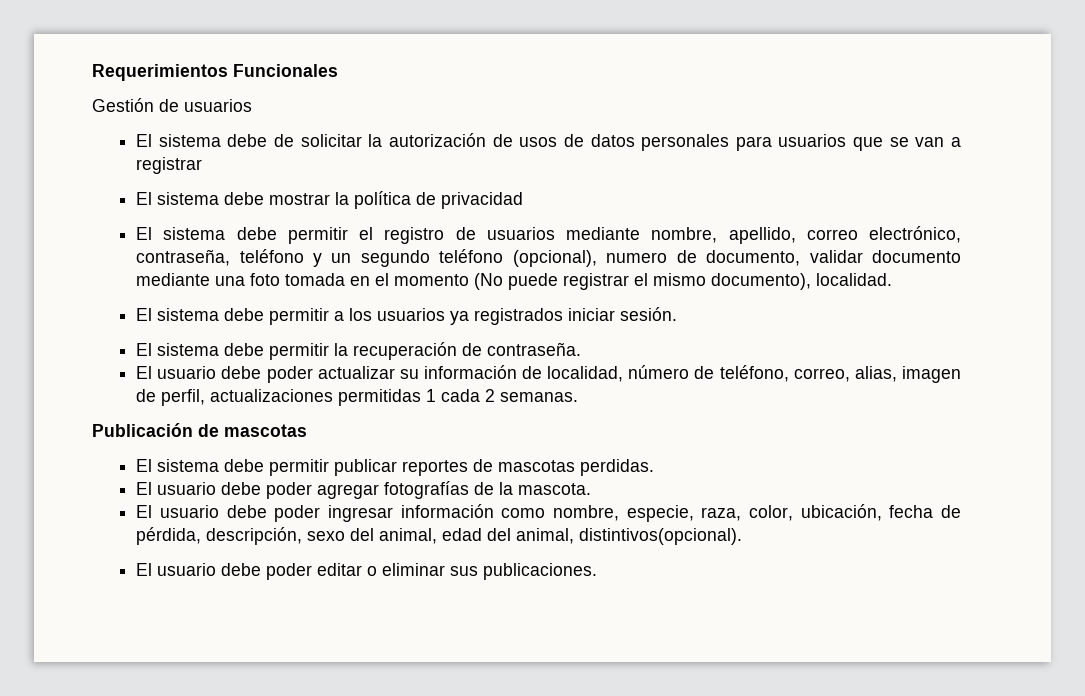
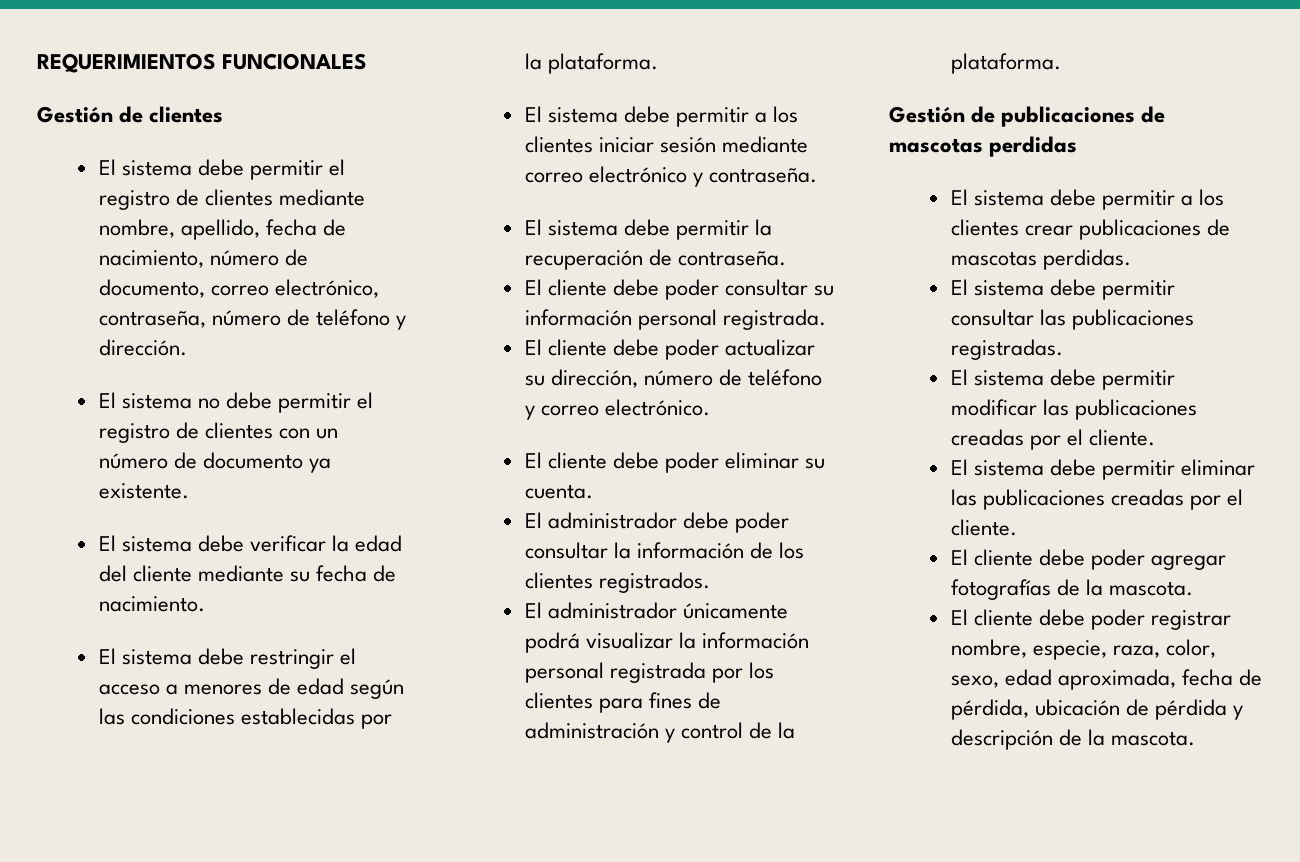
- Requerimientos Funcionales
- Gestión de usuarios
- El sistema debe de solicitar la autorización de usos de datos personales para usuarios que se van a registrar
- El sistema debe mostrar la política de privacidad
+ REQUERIMIENTOS FUNCIONALES
+ Gestión de clientes
- El sistema debe permitir el registro de usuarios mediante nombre, apellido, correo electrónico, contraseña, teléfono y un segundo teléfono (opcional), numero de documento, validar documento mediante una foto tomada en el momento (No puede registrar el mismo documento), localidad.
- El sistema debe permitir a los usuarios ya registrados iniciar sesión.
+ El sistema debe permitir el registro de clientes mediante nombre, apellido, fecha de nacimiento, número de documento, correo electrónico, contraseña, número de teléfono y dirección.
+ El sistema no debe permitir el registro de clientes con un número de documento ya existente.
+ El sistema debe verificar la edad del cliente mediante su fecha de nacimiento.
+ El sistema debe restringir el acceso a menores de edad según las condiciones establecidas por la plataforma.
+ El sistema debe permitir a los clientes iniciar sesión mediante correo electrónico y contraseña.
- El usuario debe poder actualizar su información de localidad, número de teléfono, correo, alias, imagen de perfil, actualizaciones permitidas 1 cada 2 semanas.
- Publicación de mascotas
- El sistema debe permitir publicar reportes de mascotas perdidas.
+ El cliente debe poder consultar su información personal registrada.
+ El cliente debe poder actualizar su dirección, número de teléfono y correo electrónico.
+ El cliente debe poder eliminar su cuenta.
+ El administrador debe poder consultar la información de los clientes registrados.
+ El administrador únicamente podrá visualizar la información personal registrada por los clientes para fines de administración y control de la plataforma.
+ Gestión de publicaciones de mascotas perdidas
+ El sistema debe permitir a los clientes crear publicaciones de mascotas perdidas.
- El usuario debe poder agregar fotografías de la mascota.
+ El sistema debe permitir consultar las publicaciones registradas.
+ El sistema debe permitir modificar las publicaciones creadas por el cliente.
+ El sistema debe permitir eliminar las publicaciones creadas por el cliente.
+ El cliente debe poder agregar fotografías de la mascota.
- El usuario debe poder ingresar información como nombre, especie, raza, color, ubicación, fecha de pérdida, descripción, sexo del animal, edad del animal, distintivos(opcional).
- El usuario debe poder editar o eliminar sus publicaciones.
+ El cliente debe poder registrar nombre, especie, raza, color, sexo, edad aproximada, fecha de pérdida, ubicación de pérdida y descripción de la mascota.

